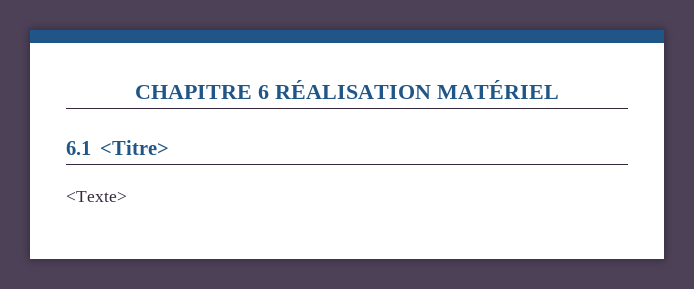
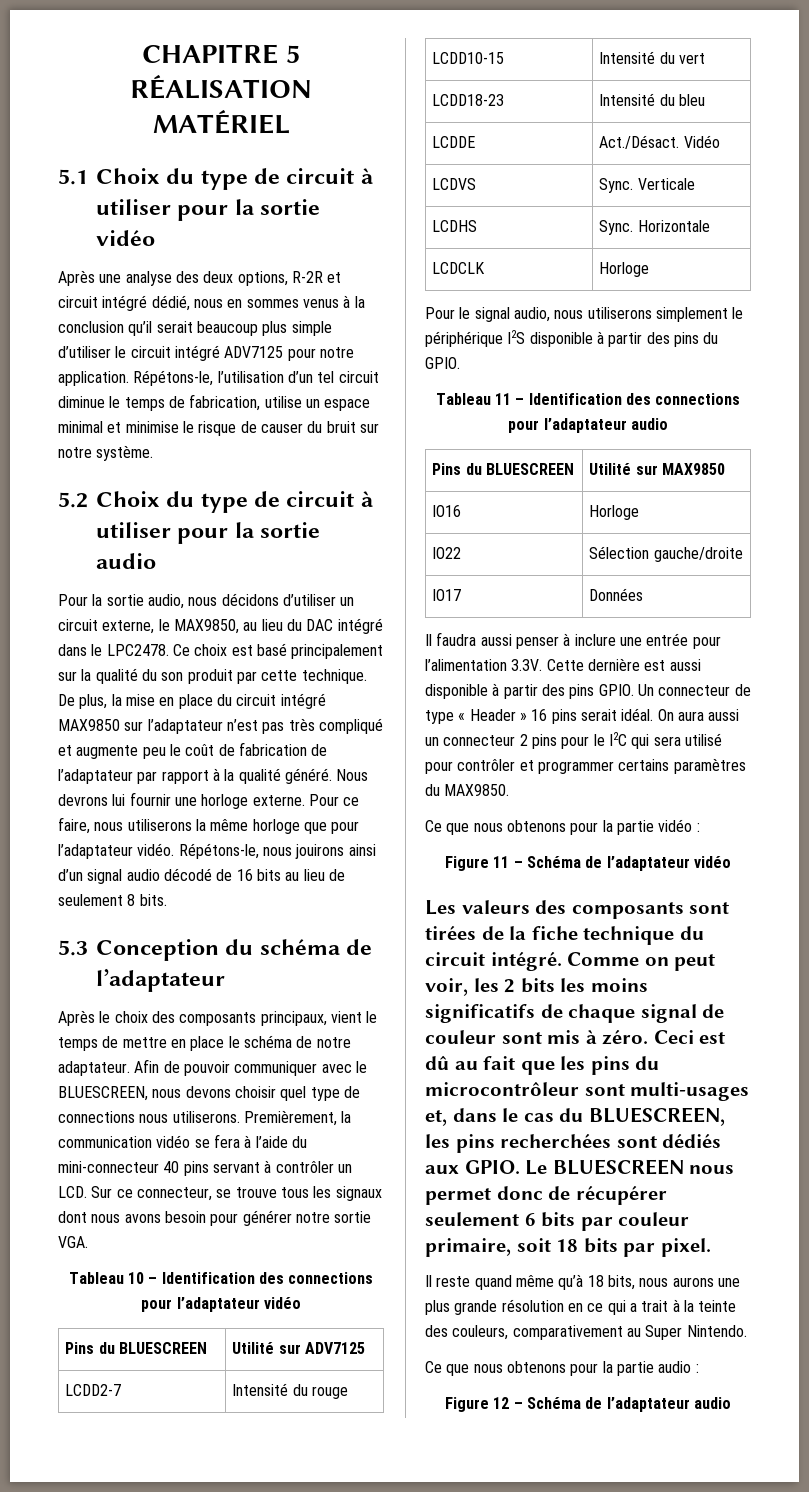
- CHAPITRE 6 RÉALISATION MATÉRIEL
+ CHAPITRE 5 RÉALISATION MATÉRIEL
- 6.1 <Titre>
- <Texte>
+ 5.1 Choix du type de circuit à utiliser pour la sortie vidéo
+ Après une analyse des deux options, R-2R et circuit intégré dédié, nous en sommes venus à la conclusion qu’il serait beaucoup plus simple d’utiliser le circuit intégré ADV7125 pour notre application. Répétons-le, l’utilisation d’un tel circuit diminue le temps de fabrication, utilise un espace minimal et minimise le risque de causer du bruit sur notre système.
+ 5.2 Choix du type de circuit à utiliser pour la sortie audio
+ Pour la sortie audio, nous décidons d’utiliser un circuit externe, le MAX9850, au lieu du DAC intégré dans le LPC2478. Ce choix est basé principalement sur la qualité du son produit par cette technique. De plus, la mise en place du circuit intégré MAX9850 sur l’adaptateur n’est pas très compliqué et augmente peu le coût de fabrication de l’adaptateur par rapport à la qualité généré. Nous devrons lui fournir une horloge externe. Pour ce faire, nous utiliserons la même horloge que pour l’adaptateur vidéo. Répétons-le, nous jouirons ainsi d’un signal audio décodé de 16 bits au lieu de seulement 8 bits.
+ 5.3 Conception du schéma de l’adaptateur
+ Après le choix des composants principaux, vient le temps de mettre en place le schéma de notre adaptateur. Afin de pouvoir communiquer avec le BLUESCREEN, nous devons choisir quel type de connections nous utiliserons. Premièrement, la communication vidéo se fera à l’aide du mini-connecteur 40 pins servant à contrôler un LCD. Sur ce connecteur, se trouve tous les signaux dont nous avons besoin pour générer notre sortie VGA.
+ Tableau 10 – Identification des connections pour l’adaptateur vidéo
+ Pins du BLUESCREEN | Utilité sur ADV7125
+ LCDD2-7 | Intensité du rouge
+ LCDD10-15 | Intensité du vert
+ LCDD18-23 | Intensité du bleu
+ LCDDE | Act./Désact. Vidéo
+ LCDVS | Sync. Verticale
+ LCDHS | Sync. Horizontale
+ LCDCLK | Horloge
+ Pour le signal audio, nous utiliserons simplement le périphérique I2S disponible à partir des pins du GPIO.
+ Tableau 11 – Identification des connections pour l’adaptateur audio
+ Pins du BLUESCREEN | Utilité sur MAX9850
+ IO16 | Horloge
+ IO22 | Sélection gauche/droite
+ IO17 | Données
+ Il faudra aussi penser à inclure une entrée pour l’alimentation 3.3V. Cette dernière est aussi disponible à partir des pins GPIO. Un connecteur de type « Header » 16 pins serait idéal. On aura aussi un connecteur 2 pins pour le I2C qui sera utilisé pour contrôler et programmer certains paramètres du MAX9850.
+ Ce que nous obtenons pour la partie vidéo :
+ Figure 11 – Schéma de l’adaptateur vidéo
+ Les valeurs des composants sont tirées de la fiche technique du circuit intégré. Comme on peut voir, les 2 bits les moins significatifs de chaque signal de couleur sont mis à zéro. Ceci est dû au fait que les pins du microcontrôleur sont multi-usages et, dans le cas du BLUESCREEN, les pins recherchées sont dédiés aux GPIO. Le BLUESCREEN nous permet donc de récupérer seulement 6 bits par couleur primaire, soit 18 bits par pixel.
+ Il reste quand même qu’à 18 bits, nous aurons une plus grande résolution en ce qui a trait à la teinte des couleurs, comparativement au Super Nintendo.
+ Ce que nous obtenons pour la partie audio :
+ Figure 12 – Schéma de l’adaptateur audio

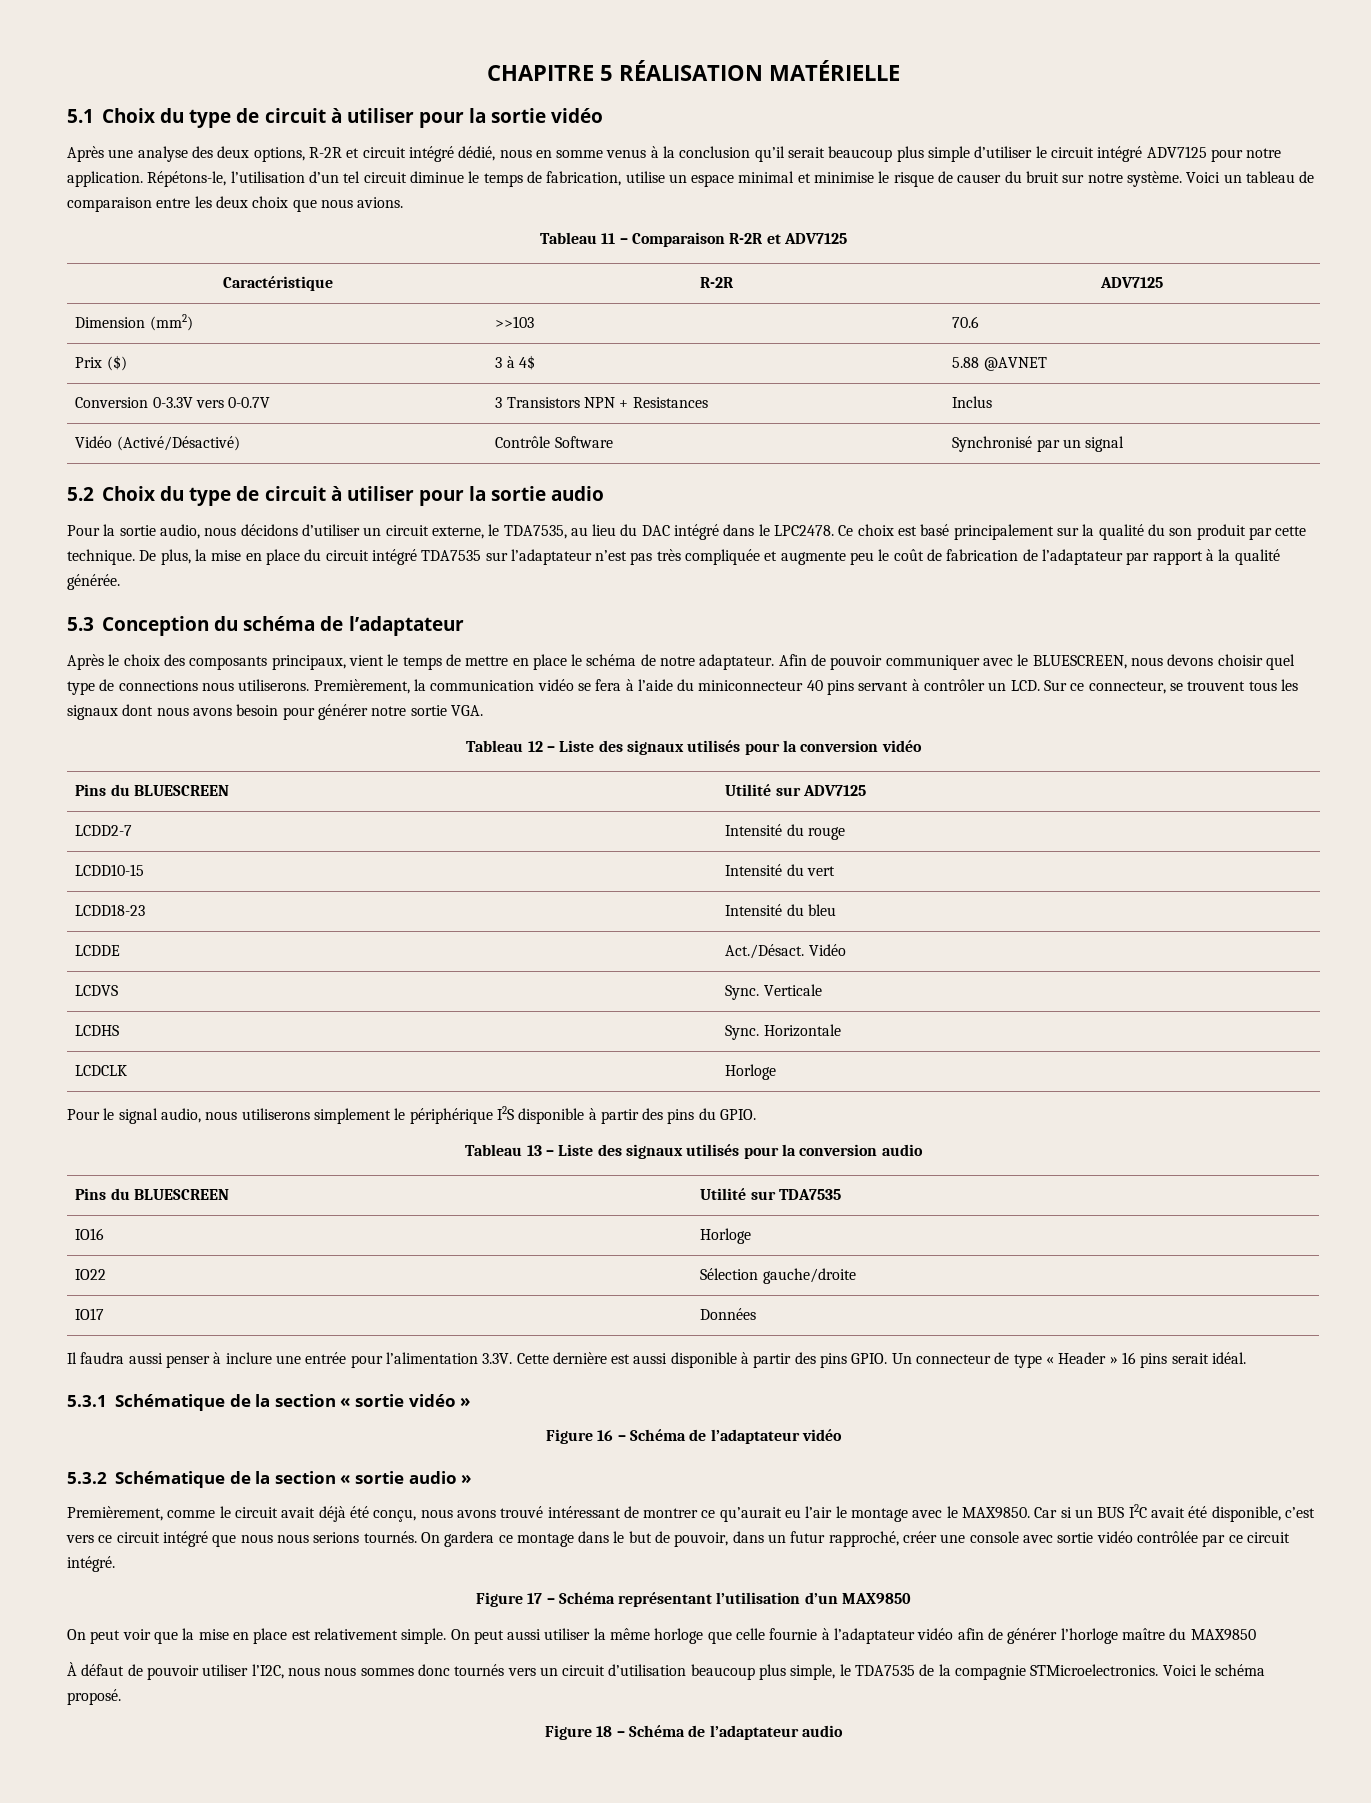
- CHAPITRE 5 RÉALISATION MATÉRIEL
+ CHAPITRE 5 RÉALISATION MATÉRIELLE
- Après une analyse des deux options, R-2R et circuit intégré dédié, nous en sommes venus à la conclusion qu’il serait beaucoup plus simple d’utiliser le circuit intégré ADV7125 pour notre application.
+ Après une analyse des deux options, R-2R et circuit intégré dédié, nous en somme venus à la conclusion qu’il serait beaucoup plus simple d’utiliser le circuit intégré ADV7125 pour notre application.
+ Voici un tableau de comparaison entre les deux choix que nous avions.
+ Tableau 11 – Comparaison R-2R et ADV7125
+ Caractéristique | R-2R | ADV7125
+ Dimension (mm2) | >>103 | 70.6
+ Prix ($) | 3 à 4$ | 5.88 @AVNET
+ Conversion 0-3.3V vers 0-0.7V | 3 Transistors NPN + Resistances | Inclus
+ Vidéo (Activé/Désactivé) | Contrôle Software | Synchronisé par un signal
- Pour la sortie audio, nous décidons d’utiliser un circuit externe, le MAX9850, au lieu du DAC intégré dans le LPC2478.
+ Pour la sortie audio, nous décidons d’utiliser un circuit externe, le TDA7535, au lieu du DAC intégré dans le LPC2478.
- De plus, la mise en place du circuit intégré MAX9850 sur l’adaptateur n’est pas très compliqué et augmente peu le coût de fabrication de l’adaptateur par rapport à la qualité généré. Nous devrons lui fournir une horloge externe. Pour ce faire, nous utiliserons la même horloge que pour l’adaptateur vidéo. Répétons-le, nous jouirons ainsi d’un signal audio décodé de 16 bits au lieu de seulement 8 bits.
+ De plus, la mise en place du circuit intégré TDA7535 sur l’adaptateur n’est pas très compliquée et augmente peu le coût de fabrication de l’adaptateur par rapport à la qualité générée.
- Premièrement, la communication vidéo se fera à l’aide du mini-connecteur 40 pins servant à contrôler un LCD. Sur ce connecteur, se trouve tous les signaux dont nous avons besoin pour générer notre sortie VGA.
+ Premièrement, la communication vidéo se fera à l’aide du miniconnecteur 40 pins servant à contrôler un LCD. Sur ce connecteur, se trouvent tous les signaux dont nous avons besoin pour générer notre sortie VGA.
- Tableau 10 – Identification des connections pour l’adaptateur vidéo
+ Tableau 12 – Liste des signaux utilisés pour la conversion vidéo
- Tableau 11 – Identification des connections pour l’adaptateur audio
+ Tableau 13 – Liste des signaux utilisés pour la conversion audio
- Pins du BLUESCREEN | Utilité sur MAX9850
+ Pins du BLUESCREEN | Utilité sur TDA7535
- Un connecteur de type « Header » 16 pins serait idéal. On aura aussi un connecteur 2 pins pour le I2C qui sera utilisé pour contrôler et programmer certains paramètres du MAX9850.
- Ce que nous obtenons pour la partie vidéo :
- Figure 11 – Schéma de l’adaptateur vidéo
+ Un connecteur de type « Header » 16 pins serait idéal.
+ 5.3.1 Schématique de la section « sortie vidéo »
+ Figure 16 – Schéma de l’adaptateur vidéo
- Les valeurs des composants sont tirées de la fiche technique du circuit intégré. Comme on peut voir, les 2 bits les moins significatifs de chaque signal de couleur sont mis à zéro. Ceci est dû au fait que les pins du microcontrôleur sont multi-usages et, dans le cas du BLUESCREEN, les pins recherchées sont dédiés aux GPIO. Le BLUESCREEN nous permet donc de récupérer seulement 6 bits par couleur primaire, soit 18 bits par pixel.
- Il reste quand même qu’à 18 bits, nous aurons une plus grande résolution en ce qui a trait à la teinte des couleurs, comparativement au Super Nintendo.
- Ce que nous obtenons pour la partie audio :
- Figure 12 – Schéma de l’adaptateur audio
+ 5.3.2 Schématique de la section « sortie audio »
+ Premièrement, comme le circuit avait déjà été conçu, nous avons trouvé intéressant de montrer ce qu’aurait eu l’air le montage avec le MAX9850. Car si un BUS I2C avait été disponible, c’est vers ce circuit intégré que nous nous serions tournés. On gardera ce montage dans le but de pouvoir, dans un futur rapproché, créer une console avec sortie vidéo contrôlée par ce circuit intégré.
+ Figure 17 – Schéma représentant l’utilisation d’un MAX9850
+ On peut voir que la mise en place est relativement simple. On peut aussi utiliser la même horloge que celle fournie à l’adaptateur vidéo afin de générer l’horloge maître du MAX9850
+ À défaut de pouvoir utiliser l’I2C, nous nous sommes donc tournés vers un circuit d’utilisation beaucoup plus simple, le TDA7535 de la compagnie STMicroelectronics. Voici le schéma proposé.
+ Figure 18 – Schéma de l’adaptateur audio

